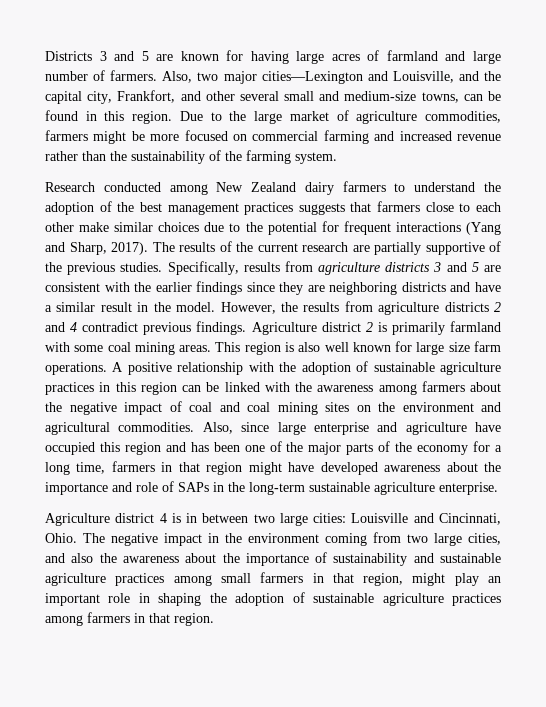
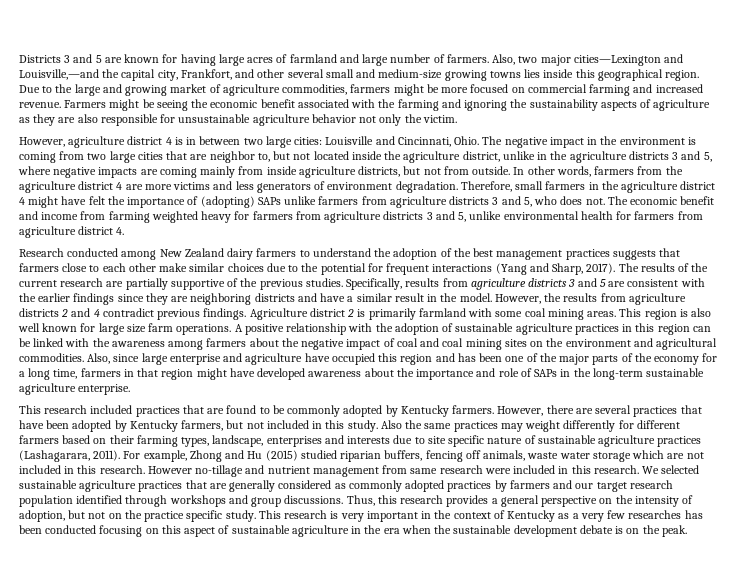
- Also, two major cities—Lexington and Louisville, and the capital city, Frankfort, and other several small and medium-size towns, can be found in this region.
+ Also, two major cities—Lexington and Louisville,—and the capital city, Frankfort, and other several small and medium-size growing towns lies inside this geographical region.
- Due to the large market of agriculture commodities, farmers might be more focused on commercial farming and increased revenue rather than the sustainability of the farming system.
+ Due to the large and growing market of agriculture commodities, farmers might be more focused on commercial farming and increased revenue. Farmers might be seeing the economic benefit associated with the farming and ignoring the sustainability aspects of agriculture as they are also responsible for unsustainable agriculture behavior not only the victim.
+ However, agriculture district 4 is in between two large cities: Louisville and Cincinnati, Ohio. The negative impact in the environment is coming from two large cities that are neighbor to, but not located inside the agriculture district, unlike in the agriculture districts 3 and 5, where negative impacts are coming mainly from inside agriculture districts, but not from outside. In other words, farmers from the agriculture district 4 are more victims and less generators of environment degradation. Therefore, small farmers in the agriculture district 4 might have felt the importance of (adopting) SAPs unlike farmers from agriculture districts 3 and 5, who does not. The economic benefit and income from farming weighted heavy for farmers from agriculture districts 3 and 5, unlike environmental health for farmers from agriculture district 4.
- Agriculture district 4 is in between two large cities: Louisville and Cincinnati, Ohio. The negative impact in the environment coming from two large cities, and also the awareness about the importance of sustainability and sustainable agriculture practices among small farmers in that region, might play an important role in shaping the adoption of sustainable agriculture practices among farmers in that region.
+ This research included practices that are found to be commonly adopted by Kentucky farmers. However, there are several practices that have been adopted by Kentucky farmers, but not included in this study. Also the same practices may weight differently for different farmers based on their farming types, landscape, enterprises and interests due to site specific nature of sustainable agriculture practices (Lashagarara, 2011). For example, Zhong and Hu (2015) studied riparian buffers, fencing off animals, waste water storage which are not included in this research. However no-tillage and nutrient management from same research were included in this research. We selected sustainable agriculture practices that are generally considered as commonly adopted practices by farmers and our target research population identified through workshops and group discussions. Thus, this research provides a general perspective on the intensity of adoption, but not on the practice specific study. This research is very important in the context of Kentucky as a very few researches has been conducted focusing on this aspect of sustainable agriculture in the era when the sustainable development debate is on the peak.

